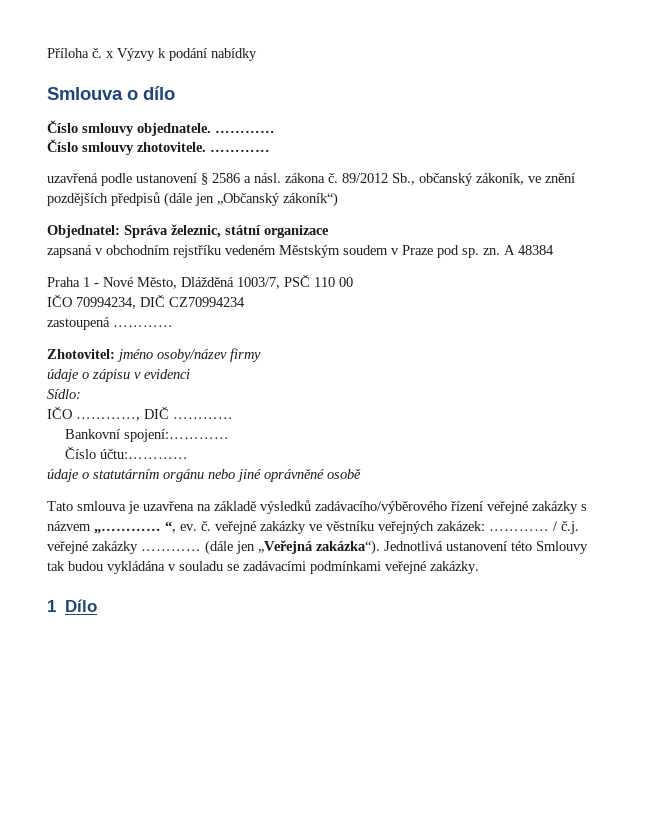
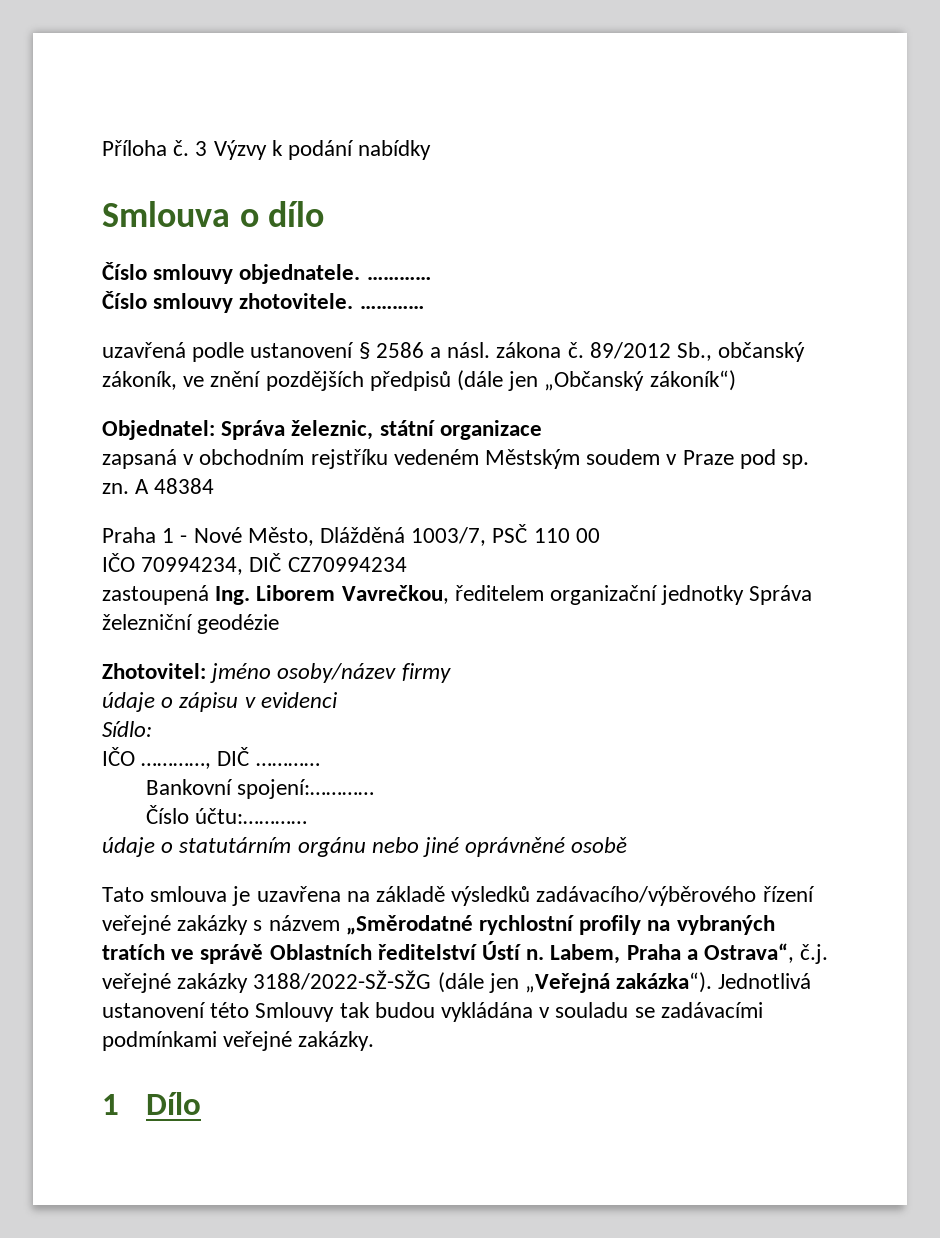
- Příloha č. x Výzvy k podání nabídky
+ Příloha č. 3 Výzvy k podání nabídky
- zastoupená …………
+ zastoupená Ing. Liborem Vavrečkou, ředitelem organizační jednotky Správa železniční geodézie
- Tato smlouva je uzavřena na základě výsledků zadávacího/výběrového řízení veřejné zakázky s názvem „………… “, ev. č. veřejné zakázky ve věstníku veřejných zakázek: ………… / č.j. veřejné zakázky ………… (dále jen „Veřejná zakázka“).
+ Tato smlouva je uzavřena na základě výsledků zadávacího/výběrového řízení veřejné zakázky s názvem „Směrodatné rychlostní profily na vybraných tratích ve správě Oblastních ředitelství Ústí n. Labem, Praha a Ostrava“, č.j. veřejné zakázky 3188/2022-SŽ-SŽG (dále jen „Veřejná zakázka“).

